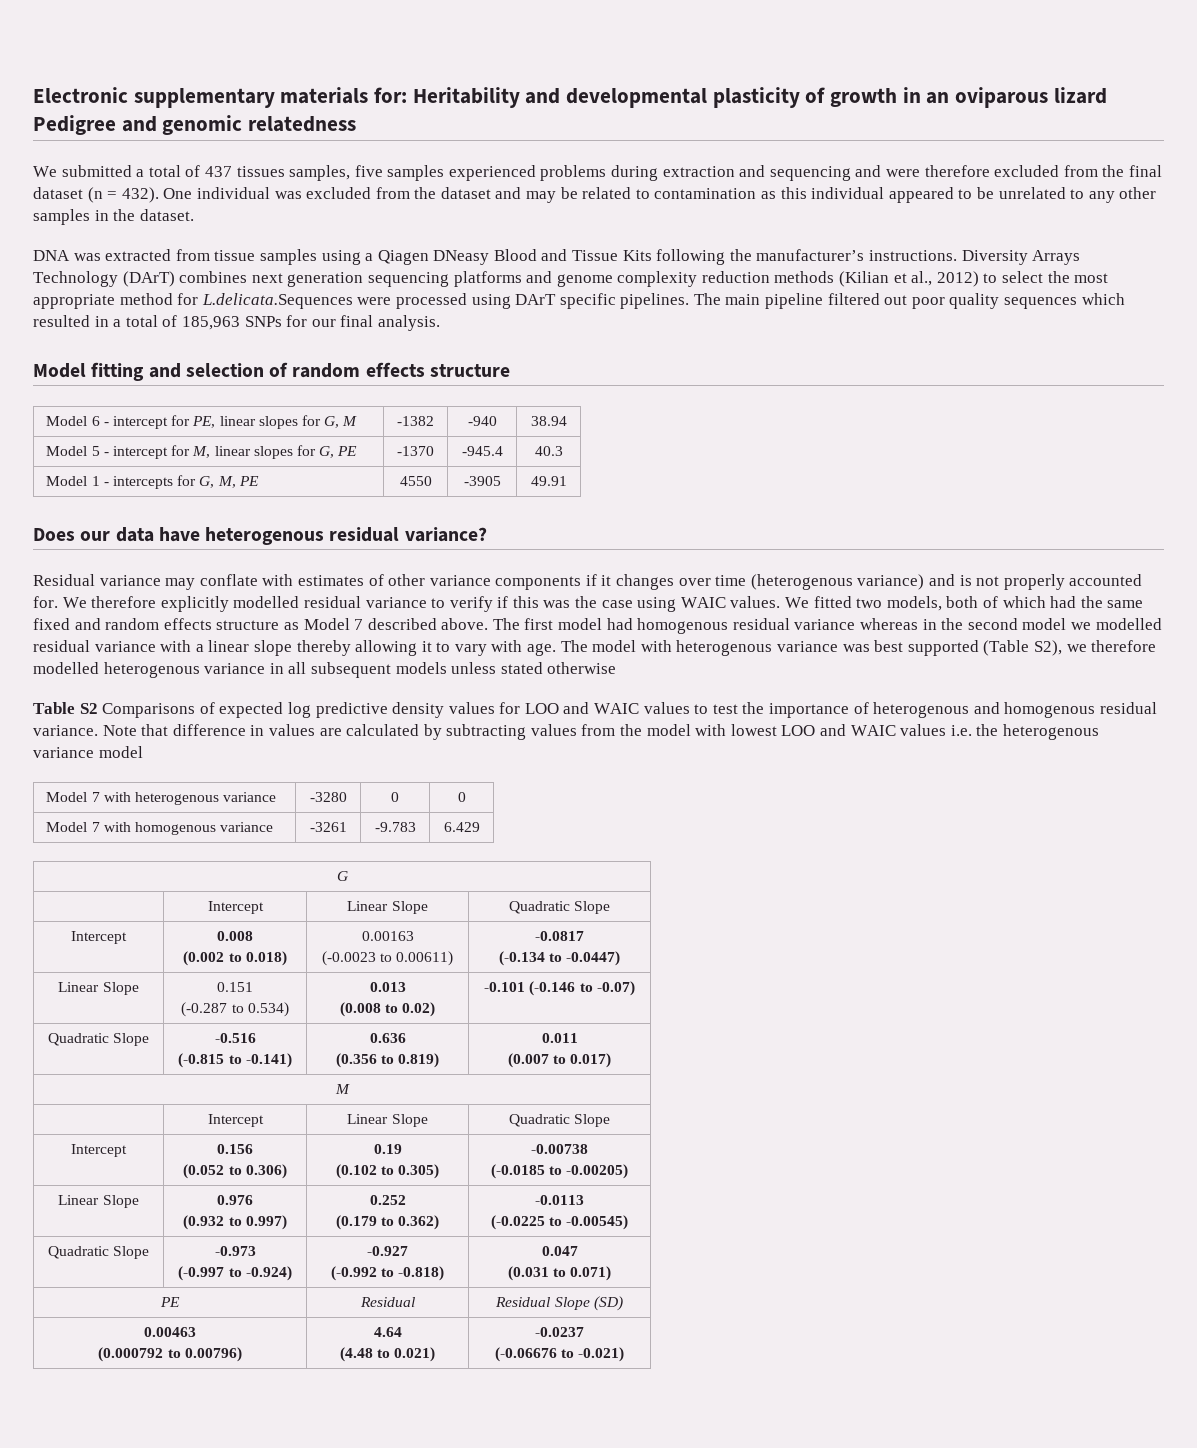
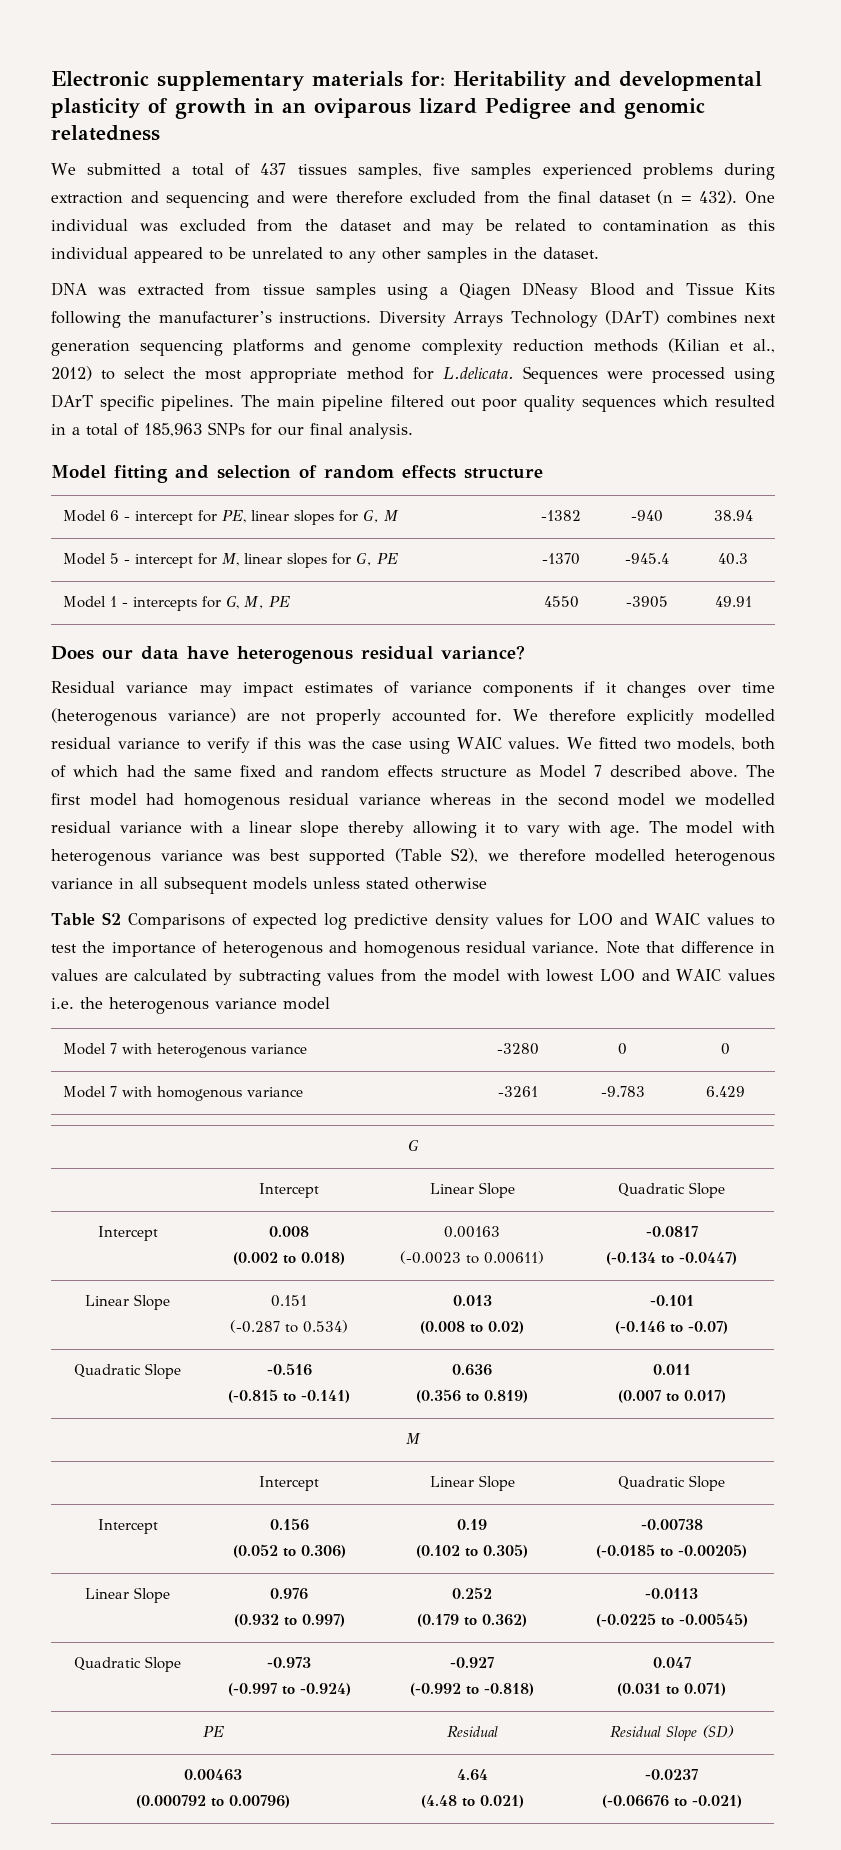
- Diversity Arrays Technology (DArT) combines next generation sequencing platforms and genome complexity reduction methods (Kilian et al., 2012) to select the most appropriate method for L.delicata.Sequences were processed using DArT specific pipelines.
+ Diversity Arrays Technology (DArT) combines next generation sequencing platforms and genome complexity reduction methods (Kilian et al., 2012) to select the most appropriate method for L.delicata. Sequences were processed using DArT specific pipelines.
- Residual variance may conflate with estimates of other variance components if it changes over time (heterogenous variance) and is not properly accounted for.
+ Residual variance may impact estimates of variance components if it changes over time (heterogenous variance) are not properly accounted for.
  Linear Slope | 0.151
  (-0.287 to 0.534) | 0.013
- (0.008 to 0.02) | -0.101 (-0.146 to -0.07)
+ (0.008 to 0.02) | -0.101
+ (-0.146 to -0.07)

